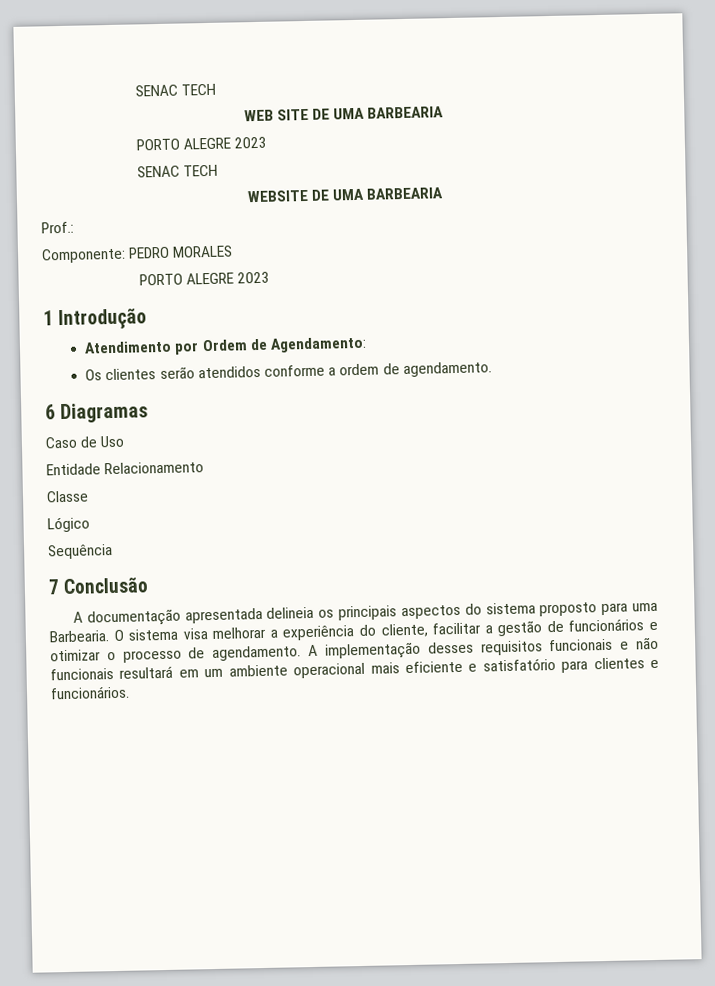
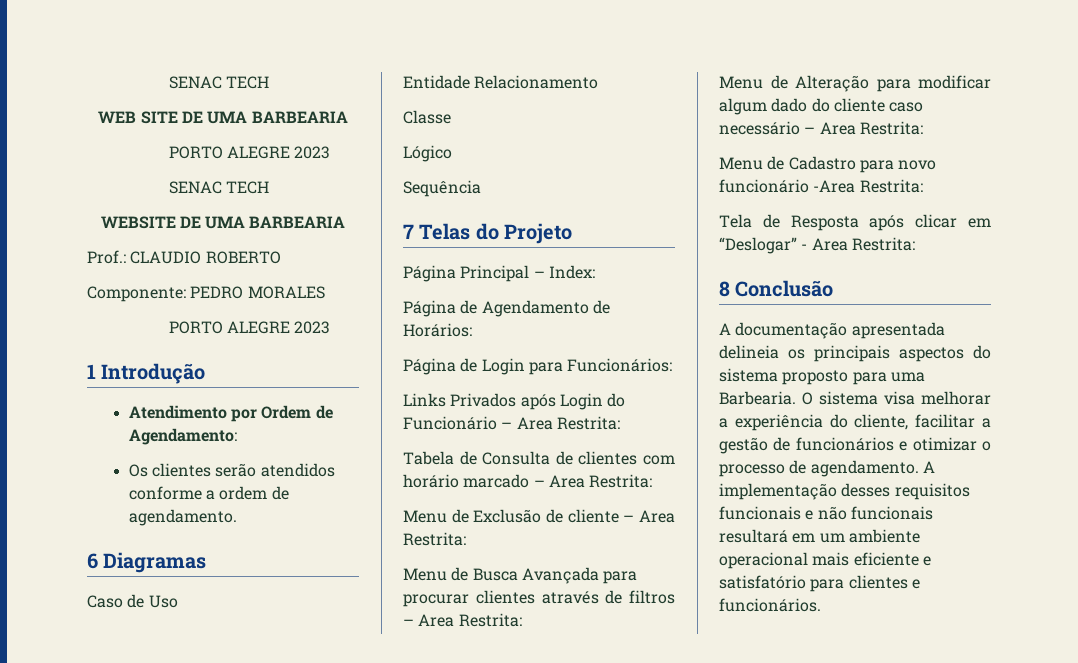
- Prof.:
+ Prof.: CLAUDIO ROBERTO
- 7 Conclusão
+ 7 Telas do Projeto
+ Página Principal – Index:
+ Página de Agendamento de Horários:
+ Página de Login para Funcionários:
+ Links Privados após Login do Funcionário – Area Restrita:
+ Tabela de Consulta de clientes com horário marcado – Area Restrita:
+ Menu de Exclusão de cliente – Area Restrita:
+ Menu de Busca Avançada para procurar clientes através de filtros – Area Restrita:
+ Menu de Alteração para modificar algum dado do cliente caso necessário – Area Restrita:
+ Menu de Cadastro para novo funcionário -Area Restrita:
+ Tela de Resposta após clicar em “Deslogar” - Area Restrita:
+ 8 Conclusão

